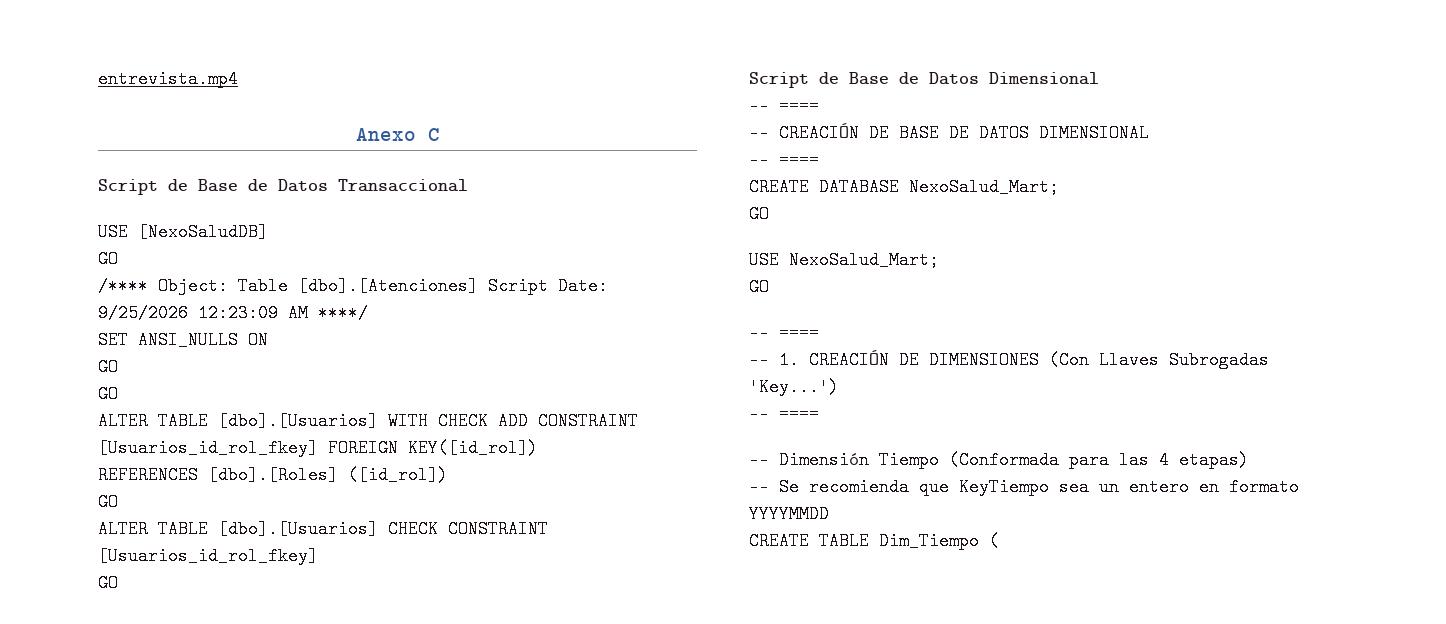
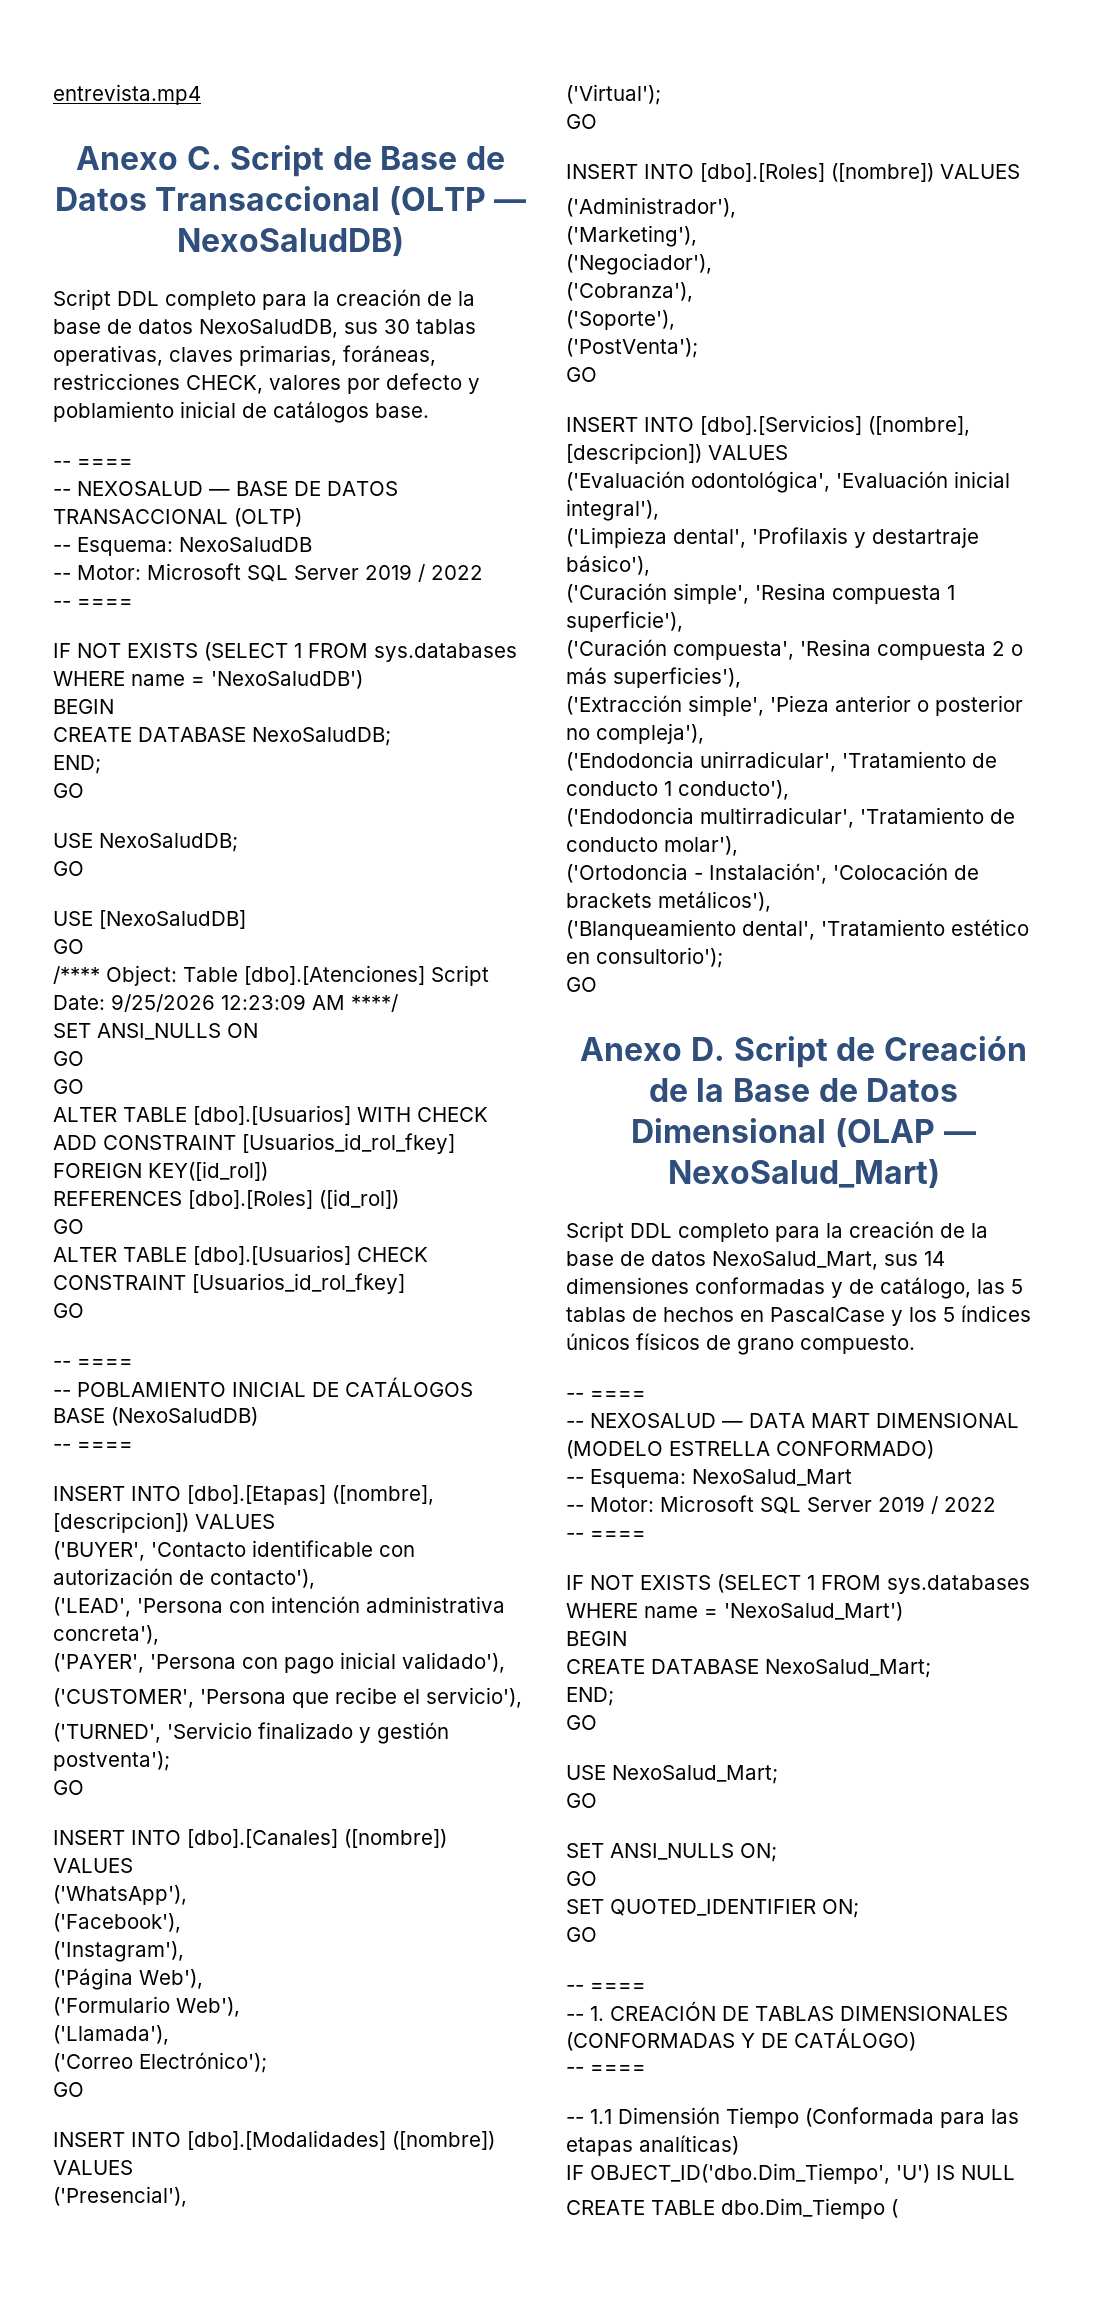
- Anexo C
- Script de Base de Datos Transaccional
+ Anexo C. Script de Base de Datos Transaccional (OLTP — NexoSaludDB)
+ Script DDL completo para la creación de la base de datos NexoSaludDB, sus 30 tablas operativas, claves primarias, foráneas, restricciones CHECK, valores por defecto y poblamiento inicial de catálogos base.
+ -- ====
+ -- NEXOSALUD — BASE DE DATOS TRANSACCIONAL (OLTP)
+ -- Esquema: NexoSaludDB
+ -- Motor: Microsoft SQL Server 2019 / 2022
+ -- ====
+ IF NOT EXISTS (SELECT 1 FROM sys.databases WHERE name = 'NexoSaludDB')
+ BEGIN
+ CREATE DATABASE NexoSaludDB;
+ END;
+ GO
+ USE NexoSaludDB;
+ GO
  ALTER TABLE [dbo].[Usuarios] CHECK CONSTRAINT [Usuarios_id_rol_fkey]
  GO
- Script de Base de Datos Dimensional
  -- ====
- -- CREACIÓN DE BASE DE DATOS DIMENSIONAL
+ -- POBLAMIENTO INICIAL DE CATÁLOGOS BASE (NexoSaludDB)
  -- ====
+ INSERT INTO [dbo].[Etapas] ([nombre], [descripcion]) VALUES
+ ('BUYER', 'Contacto identificable con autorización de contacto'),
+ ('LEAD', 'Persona con intención administrativa concreta'),
+ ('PAYER', 'Persona con pago inicial validado'),
+ ('CUSTOMER', 'Persona que recibe el servicio'),
+ ('TURNED', 'Servicio finalizado y gestión postventa');
+ GO
+ INSERT INTO [dbo].[Canales] ([nombre]) VALUES
+ ('WhatsApp'),
+ ('Facebook'),
+ ('Instagram'),
+ ('Página Web'),
+ ('Formulario Web'),
+ ('Llamada'),
+ ('Correo Electrónico');
+ GO
+ INSERT INTO [dbo].[Modalidades] ([nombre]) VALUES
+ ('Presencial'),
+ ('Virtual');
+ GO
+ INSERT INTO [dbo].[Roles] ([nombre]) VALUES
+ ('Administrador'),
+ ('Marketing'),
+ ('Negociador'),
+ ('Cobranza'),
+ ('Soporte'),
+ ('PostVenta');
+ GO
+ INSERT INTO [dbo].[Servicios] ([nombre], [descripcion]) VALUES
+ ('Evaluación odontológica', 'Evaluación inicial integral'),
+ ('Limpieza dental', 'Profilaxis y destartraje básico'),
+ ('Curación simple', 'Resina compuesta 1 superficie'),
+ ('Curación compuesta', 'Resina compuesta 2 o más superficies'),
+ ('Extracción simple', 'Pieza anterior o posterior no compleja'),
+ ('Endodoncia unirradicular', 'Tratamiento de conducto 1 conducto'),
+ ('Endodoncia multirradicular', 'Tratamiento de conducto molar'),
+ ('Ortodoncia - Instalación', 'Colocación de brackets metálicos'),
+ ('Blanqueamiento dental', 'Tratamiento estético en consultorio');
+ GO
+ Anexo D. Script de Creación de la Base de Datos Dimensional (OLAP — NexoSalud_Mart)
+ Script DDL completo para la creación de la base de datos NexoSalud_Mart, sus 14 dimensiones conformadas y de catálogo, las 5 tablas de hechos en PascalCase y los 5 índices únicos físicos de grano compuesto.
+ -- ====
+ -- NEXOSALUD — DATA MART DIMENSIONAL (MODELO ESTRELLA CONFORMADO)
+ -- Esquema: NexoSalud_Mart
+ -- Motor: Microsoft SQL Server 2019 / 2022
+ -- ====
+ IF NOT EXISTS (SELECT 1 FROM sys.databases WHERE name = 'NexoSalud_Mart')
+ BEGIN
  CREATE DATABASE NexoSalud_Mart;
+ END;
+ SET ANSI_NULLS ON;
+ GO
+ SET QUOTED_IDENTIFIER ON;
+ GO
- -- 1. CREACIÓN DE DIMENSIONES (Con Llaves Subrogadas 'Key...')
+ -- 1. CREACIÓN DE TABLAS DIMENSIONALES (CONFORMADAS Y DE CATÁLOGO)
  -- ====
- -- Dimensión Tiempo (Conformada para las 4 etapas)
- -- Se recomienda que KeyTiempo sea un entero en formato YYYYMMDD
+ -- 1.1 Dimensión Tiempo (Conformada para las etapas analíticas)
+ IF OBJECT_ID('dbo.Dim_Tiempo', 'U') IS NULL
- CREATE TABLE Dim_Tiempo (
+ CREATE TABLE dbo.Dim_Tiempo (

